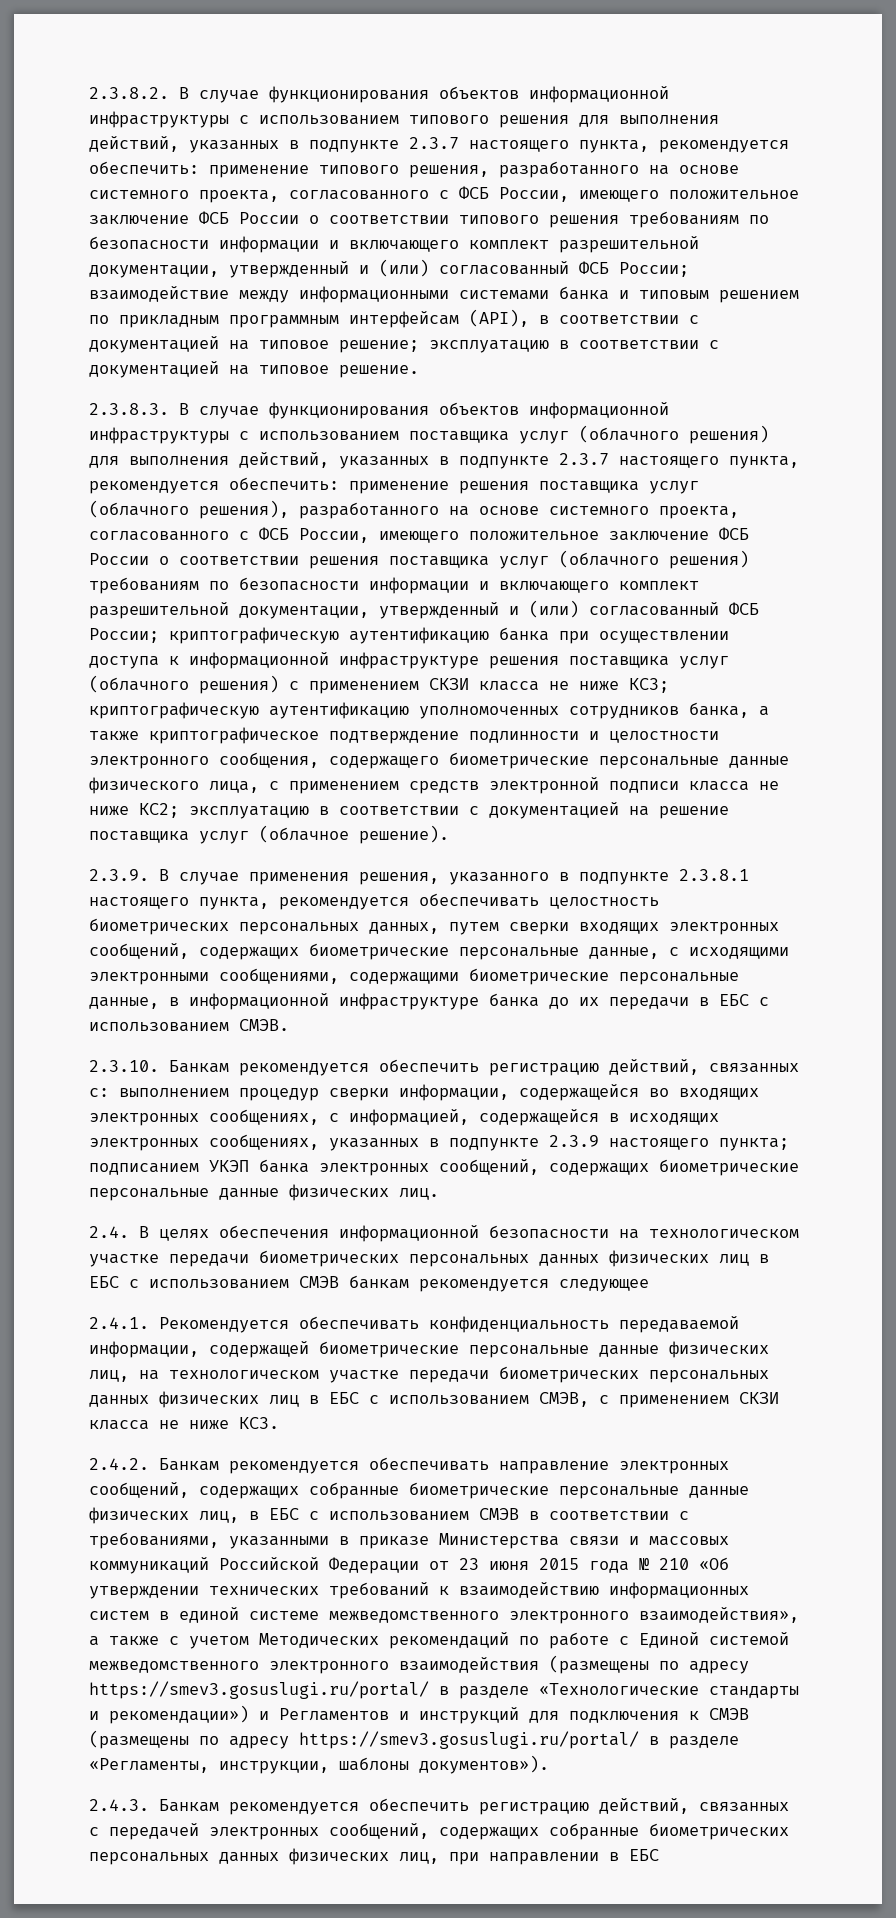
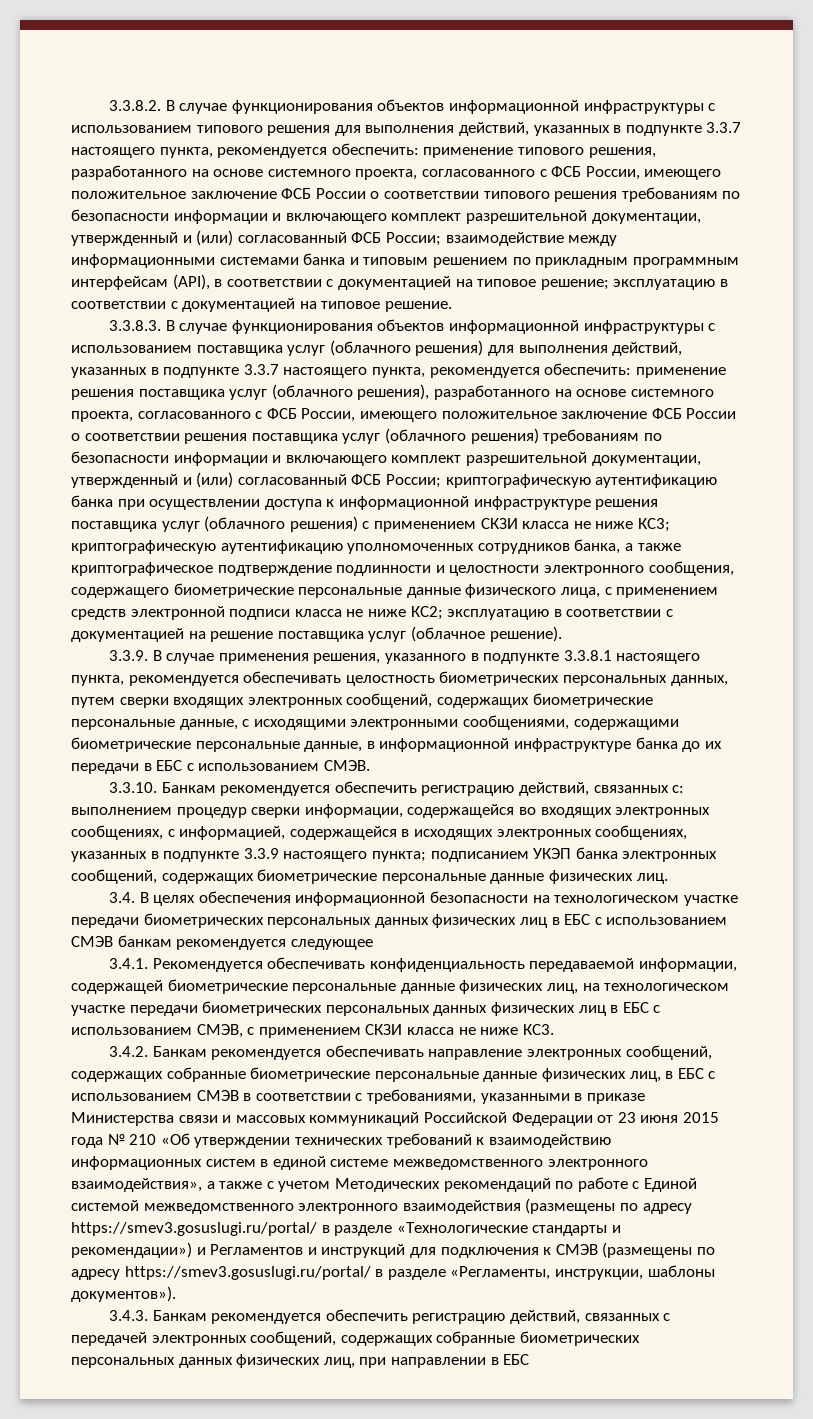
- 2.3.8.2. В случае функционирования объектов информационной инфраструктуры с использованием типового решения для выполнения действий, указанных в подпункте 2.3.7 настоящего пункта, рекомендуется обеспечить:
+ 3.3.8.2. В случае функционирования объектов информационной инфраструктуры с использованием типового решения для выполнения действий, указанных в подпункте 3.3.7 настоящего пункта, рекомендуется обеспечить:
- 2.3.8.3. В случае функционирования объектов информационной инфраструктуры с использованием поставщика услуг (облачного решения) для выполнения действий, указанных в подпункте 2.3.7 настоящего пункта, рекомендуется обеспечить:
+ 3.3.8.3. В случае функционирования объектов информационной инфраструктуры с использованием поставщика услуг (облачного решения) для выполнения действий, указанных в подпункте 3.3.7 настоящего пункта, рекомендуется обеспечить:
- 2.3.9. В случае применения решения, указанного в подпункте 2.3.8.1 настоящего пункта, рекомендуется обеспечивать целостность биометрических персональных данных, путем сверки входящих электронных сообщений, содержащих биометрические персональные данные, с исходящими электронными сообщениями, содержащими биометрические персональные данные, в информационной инфраструктуре банка до их передачи в ЕБС с использованием СМЭВ.
+ 3.3.9. В случае применения решения, указанного в подпункте 3.3.8.1 настоящего пункта, рекомендуется обеспечивать целостность биометрических персональных данных, путем сверки входящих электронных сообщений, содержащих биометрические персональные данные, с исходящими электронными сообщениями, содержащими биометрические персональные данные, в информационной инфраструктуре банка до их передачи в ЕБС с использованием СМЭВ.
- 2.3.10. Банкам рекомендуется обеспечить регистрацию действий, связанных с: выполнением процедур сверки информации, содержащейся во входящих электронных сообщениях, с информацией, содержащейся в исходящих электронных сообщениях, указанных в подпункте 2.3.9 настоящего пункта; подписанием УКЭП банка электронных сообщений, содержащих биометрические персональные данные физических лиц.
+ 3.3.10. Банкам рекомендуется обеспечить регистрацию действий, связанных с: выполнением процедур сверки информации, содержащейся во входящих электронных сообщениях, с информацией, содержащейся в исходящих электронных сообщениях, указанных в подпункте 3.3.9 настоящего пункта; подписанием УКЭП банка электронных сообщений, содержащих биометрические персональные данные физических лиц.
- 2.4. В целях обеспечения информационной безопасности на технологическом участке передачи биометрических персональных данных физических лиц в ЕБС с использованием СМЭВ банкам рекомендуется следующее
+ 3.4. В целях обеспечения информационной безопасности на технологическом участке передачи биометрических персональных данных физических лиц в ЕБС с использованием СМЭВ банкам рекомендуется следующее
- 2.4.1. Рекомендуется обеспечивать конфиденциальность передаваемой информации, содержащей биометрические персональные данные физических лиц, на технологическом участке передачи биометрических персональных данных физических лиц в ЕБС с использованием СМЭВ, с применением СКЗИ класса не ниже КС3.
+ 3.4.1. Рекомендуется обеспечивать конфиденциальность передаваемой информации, содержащей биометрические персональные данные физических лиц, на технологическом участке передачи биометрических персональных данных физических лиц в ЕБС с использованием СМЭВ, с применением СКЗИ класса не ниже КС3.
- 2.4.2. Банкам рекомендуется обеспечивать направление электронных сообщений, содержащих собранные биометрические персональные данные физических лиц, в ЕБС с использованием СМЭВ в соответствии с требованиями, указанными в приказе Министерства связи и массовых коммуникаций Российской Федерации от 23 июня 2015 года № 210 «Об утверждении технических требований к взаимодействию информационных систем в единой системе межведомственного электронного взаимодействия», а также с учетом Методических рекомендаций по работе с Единой системой межведомственного электронного взаимодействия (размещены по адресу https://smev3.gosuslugi.ru/portal/ в разделе «Технологические стандарты и рекомендации») и Регламентов и инструкций для подключения к СМЭВ (размещены по адресу https://smev3.gosuslugi.ru/portal/ в разделе «Регламенты, инструкции, шаблоны документов»).
+ 3.4.2. Банкам рекомендуется обеспечивать направление электронных сообщений, содержащих собранные биометрические персональные данные физических лиц, в ЕБС с использованием СМЭВ в соответствии с требованиями, указанными в приказе Министерства связи и массовых коммуникаций Российской Федерации от 23 июня 2015 года № 210 «Об утверждении технических требований к взаимодействию информационных систем в единой системе межведомственного электронного взаимодействия», а также с учетом Методических рекомендаций по работе с Единой системой межведомственного электронного взаимодействия (размещены по адресу https://smev3.gosuslugi.ru/portal/ в разделе «Технологические стандарты и рекомендации») и Регламентов и инструкций для подключения к СМЭВ (размещены по адресу https://smev3.gosuslugi.ru/portal/ в разделе «Регламенты, инструкции, шаблоны документов»).
- 2.4.3. Банкам рекомендуется обеспечить регистрацию действий, связанных с передачей электронных сообщений, содержащих собранные биометрических персональных данных физических лиц, при направлении в ЕБС
+ 3.4.3. Банкам рекомендуется обеспечить регистрацию действий, связанных с передачей электронных сообщений, содержащих собранные биометрических персональных данных физических лиц, при направлении в ЕБС

